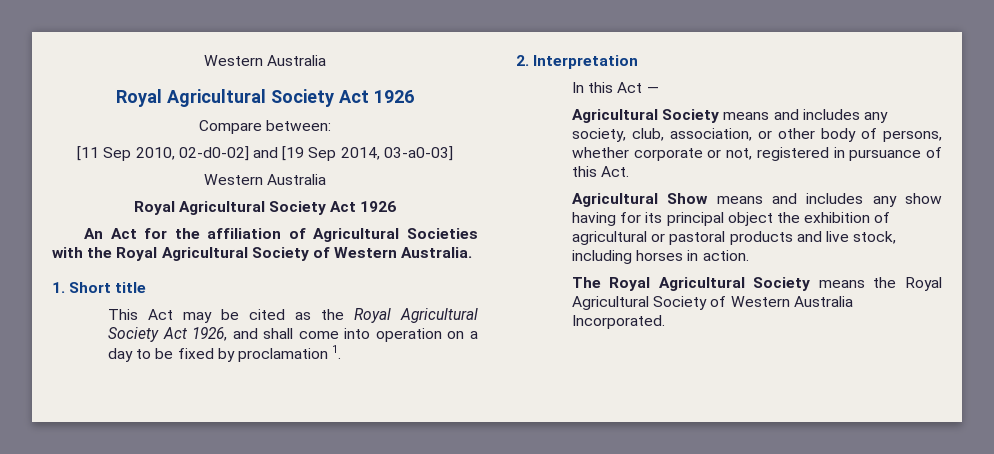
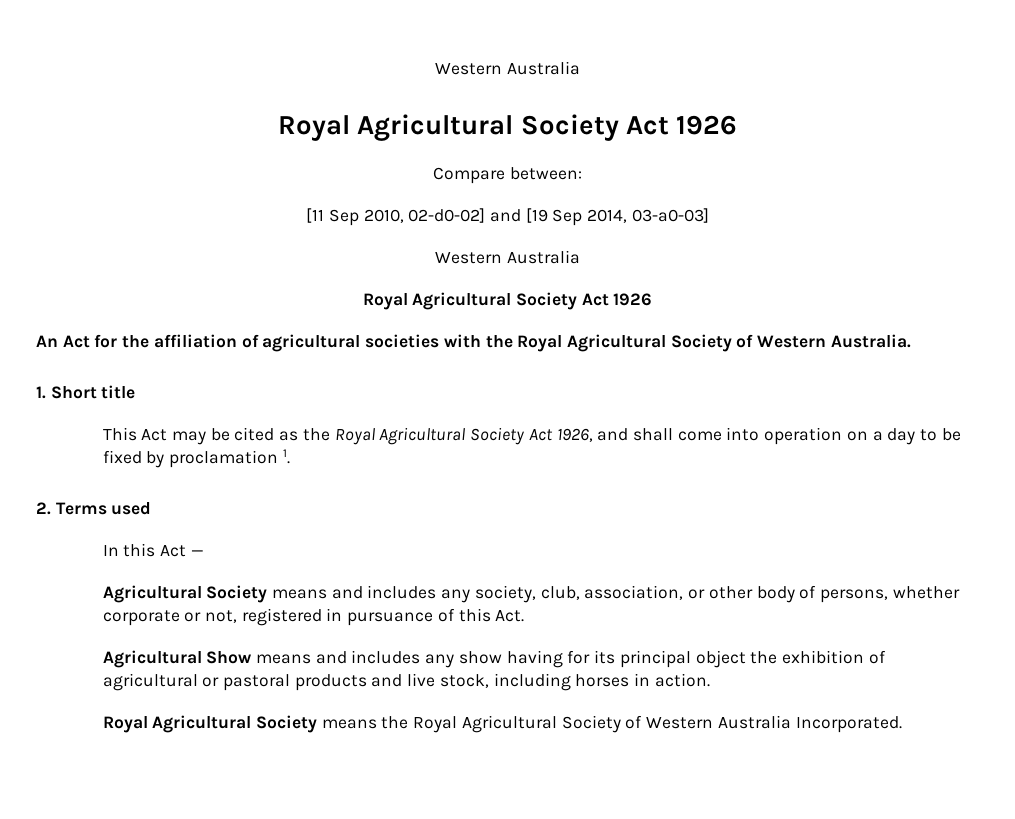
- An Act for the affiliation of Agricultural Societies with the Royal Agricultural Society of Western Australia.
+ An Act for the affiliation of agricultural societies with the Royal Agricultural Society of Western Australia.
- 2. Interpretation
+ 2. Terms used
- The Royal Agricultural Society means the Royal Agricultural Society of Western Australia Incorporated.
+ Royal Agricultural Society means the Royal Agricultural Society of Western Australia Incorporated.

